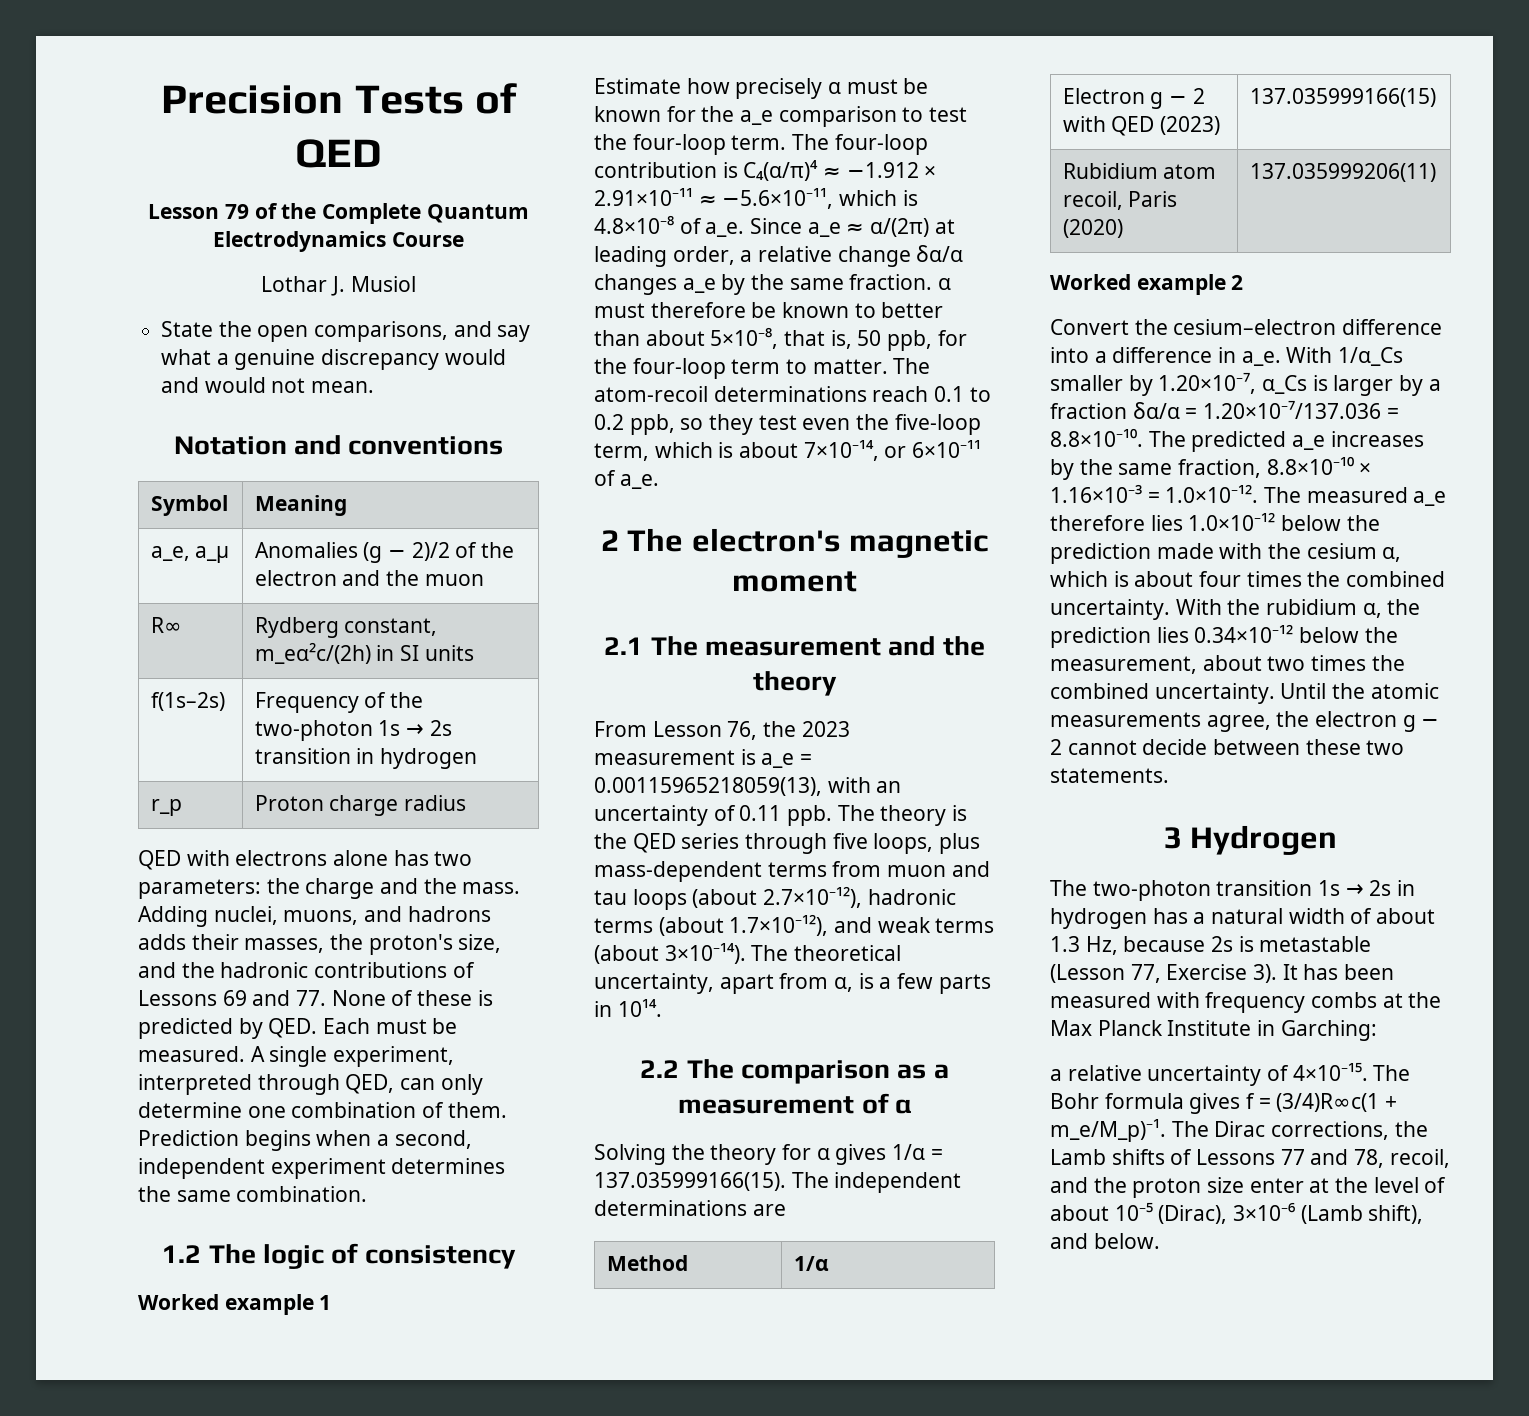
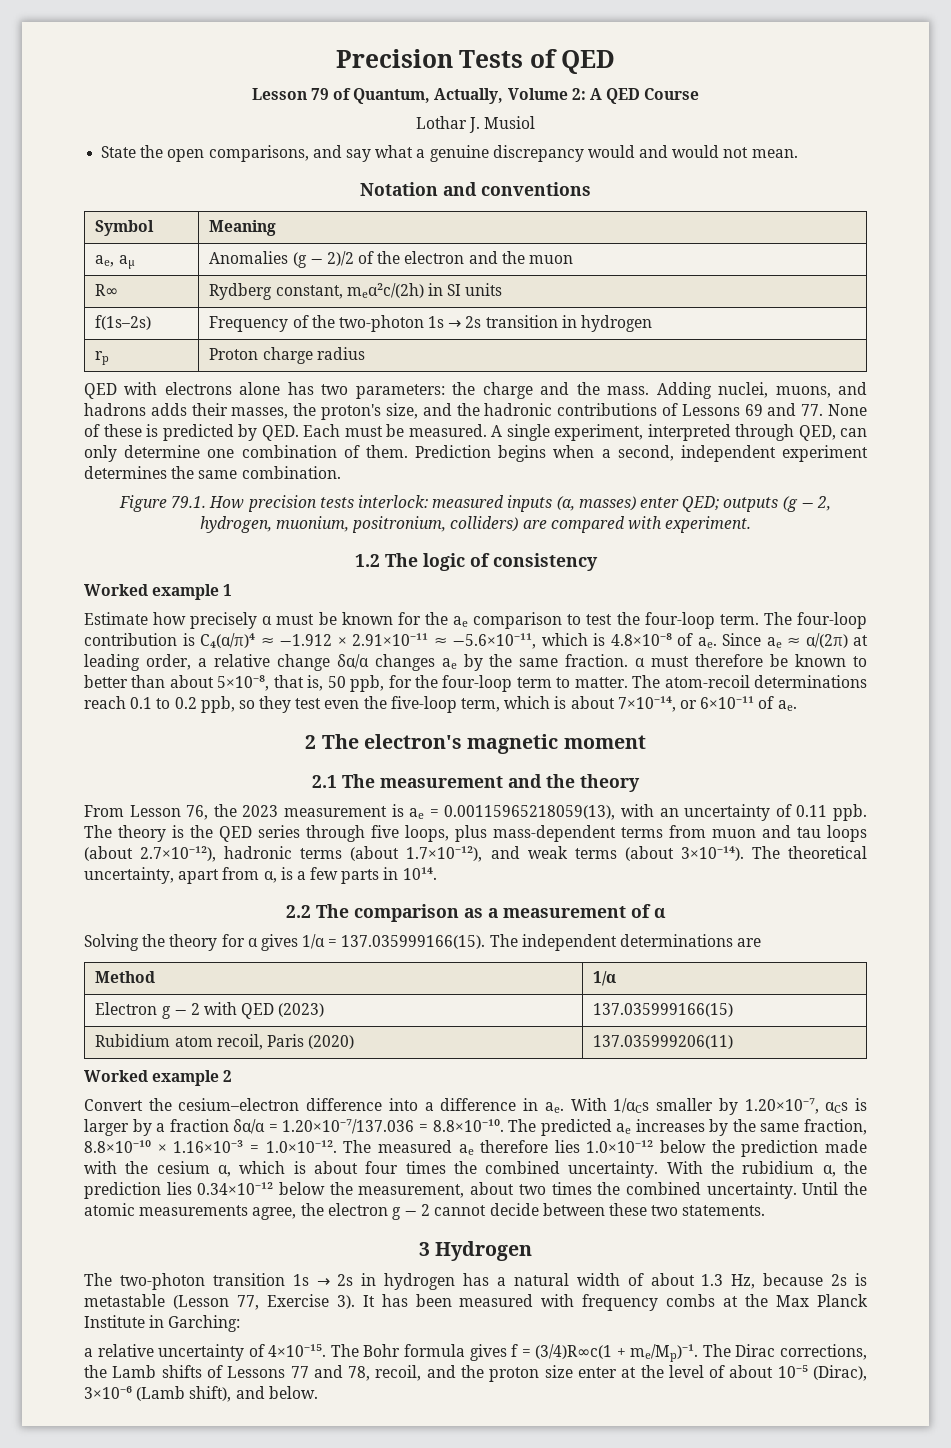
- Lesson 79 of the Complete Quantum Electrodynamics Course
+ Lesson 79 of Quantum, Actually, Volume 2: A QED Course
- a_e, a_μ | Anomalies (g − 2)/2 of the electron and the muon
+ ae, aμ | Anomalies (g − 2)/2 of the electron and the muon
- R∞ | Rydberg constant, m_eα²c/(2h) in SI units
+ R∞ | Rydberg constant, meα²c/(2h) in SI units
- r_p | Proton charge radius
+ rp | Proton charge radius
+ Figure 79.1. How precision tests interlock: measured inputs (α, masses) enter QED; outputs (g − 2, hydrogen, muonium, positronium, colliders) are compared with experiment.
- Estimate how precisely α must be known for the a_e comparison to test the four-loop term.
+ Estimate how precisely α must be known for the ae comparison to test the four-loop term.
- The four-loop contribution is C₄(α/π)⁴ ≈ −1.912 × 2.91×10⁻¹¹ ≈ −5.6×10⁻¹¹, which is 4.8×10⁻⁸ of a_e. Since a_e ≈ α/(2π) at leading order, a relative change δα/α changes a_e by the same fraction. α must therefore be known to better than about 5×10⁻⁸, that is, 50 ppb, for the four-loop term to matter.
+ The four-loop contribution is C₄(α/π)⁴ ≈ −1.912 × 2.91×10⁻¹¹ ≈ −5.6×10⁻¹¹, which is 4.8×10⁻⁸ of ae. Since ae ≈ α/(2π) at leading order, a relative change δα/α changes ae by the same fraction. α must therefore be known to better than about 5×10⁻⁸, that is, 50 ppb, for the four-loop term to matter.
- The atom-recoil determinations reach 0.1 to 0.2 ppb, so they test even the five-loop term, which is about 7×10⁻¹⁴, or 6×10⁻¹¹ of a_e.
+ The atom-recoil determinations reach 0.1 to 0.2 ppb, so they test even the five-loop term, which is about 7×10⁻¹⁴, or 6×10⁻¹¹ of ae.
- From Lesson 76, the 2023 measurement is a_e = 0.00115965218059(13), with an uncertainty of 0.11 ppb.
+ From Lesson 76, the 2023 measurement is ae = 0.00115965218059(13), with an uncertainty of 0.11 ppb.
- Convert the cesium–electron difference into a difference in a_e. With 1/α_Cs smaller by 1.20×10⁻⁷, α_Cs is larger by a fraction δα/α = 1.20×10⁻⁷/137.036 = 8.8×10⁻¹⁰. The predicted a_e increases by the same fraction, 8.8×10⁻¹⁰ × 1.16×10⁻³ = 1.0×10⁻¹². The measured a_e therefore lies 1.0×10⁻¹² below the prediction made with the cesium α, which is about four times the combined uncertainty.
+ Convert the cesium–electron difference into a difference in ae. With 1/αCs smaller by 1.20×10⁻⁷, αCs is larger by a fraction δα/α = 1.20×10⁻⁷/137.036 = 8.8×10⁻¹⁰. The predicted ae increases by the same fraction, 8.8×10⁻¹⁰ × 1.16×10⁻³ = 1.0×10⁻¹². The measured ae therefore lies 1.0×10⁻¹² below the prediction made with the cesium α, which is about four times the combined uncertainty.
- The Bohr formula gives f = (3/4)R∞c(1 + m_e/M_p)⁻¹.
+ The Bohr formula gives f = (3/4)R∞c(1 + me/Mp)⁻¹.

